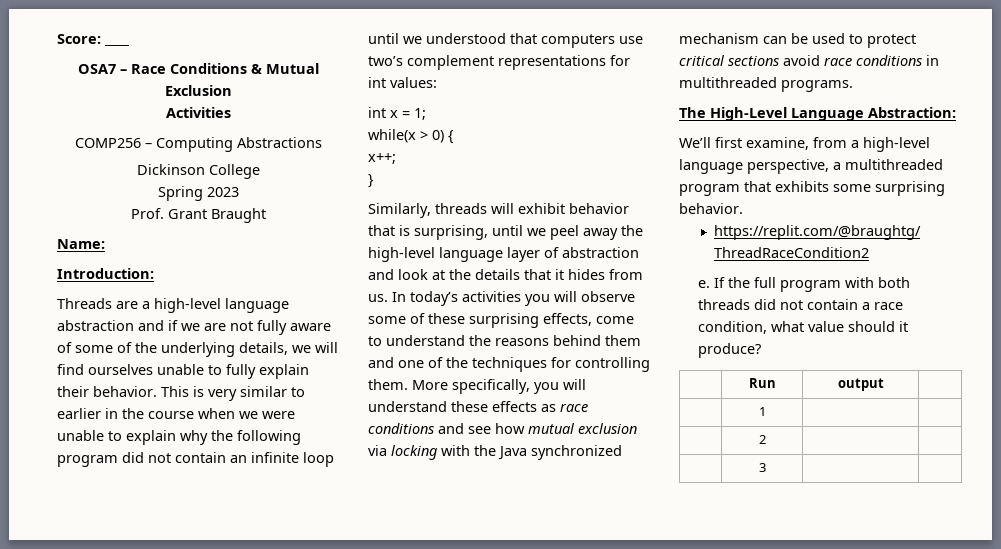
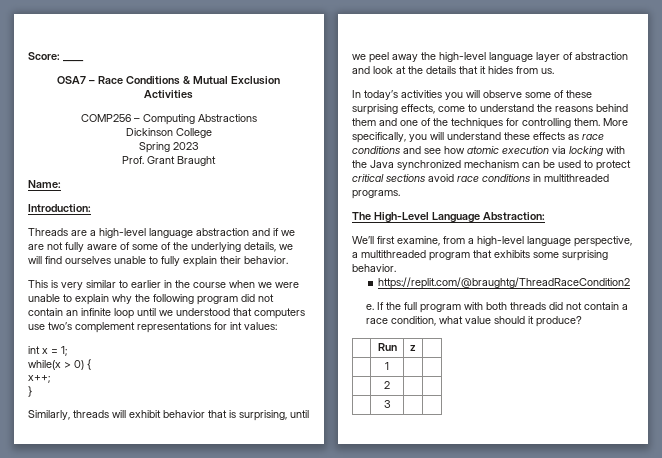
- Threads are a high-level language abstraction and if we are not fully aware of some of the underlying details, we will find ourselves unable to fully explain their behavior. This is very similar to earlier in the course when we were unable to explain why the following program did not contain an infinite loop until we understood that computers use two’s complement representations for int values:
+ Threads are a high-level language abstraction and if we are not fully aware of some of the underlying details, we will find ourselves unable to fully explain their behavior.
+ This is very similar to earlier in the course when we were unable to explain why the following program did not contain an infinite loop until we understood that computers use two’s complement representations for int values:
- Similarly, threads will exhibit behavior that is surprising, until we peel away the high-level language layer of abstraction and look at the details that it hides from us. In today’s activities you will observe some of these surprising effects, come to understand the reasons behind them and one of the techniques for controlling them.
+ Similarly, threads will exhibit behavior that is surprising, until we peel away the high-level language layer of abstraction and look at the details that it hides from us.
+ In today’s activities you will observe some of these surprising effects, come to understand the reasons behind them and one of the techniques for controlling them.
- More specifically, you will understand these effects as race conditions and see how mutual exclusion via locking with the Java synchronized mechanism can be used to protect critical sections avoid race conditions in multithreaded programs.
+ More specifically, you will understand these effects as race conditions and see how atomic execution via locking with the Java synchronized mechanism can be used to protect critical sections avoid race conditions in multithreaded programs.
- | Run | output |
+ | Run | z |

